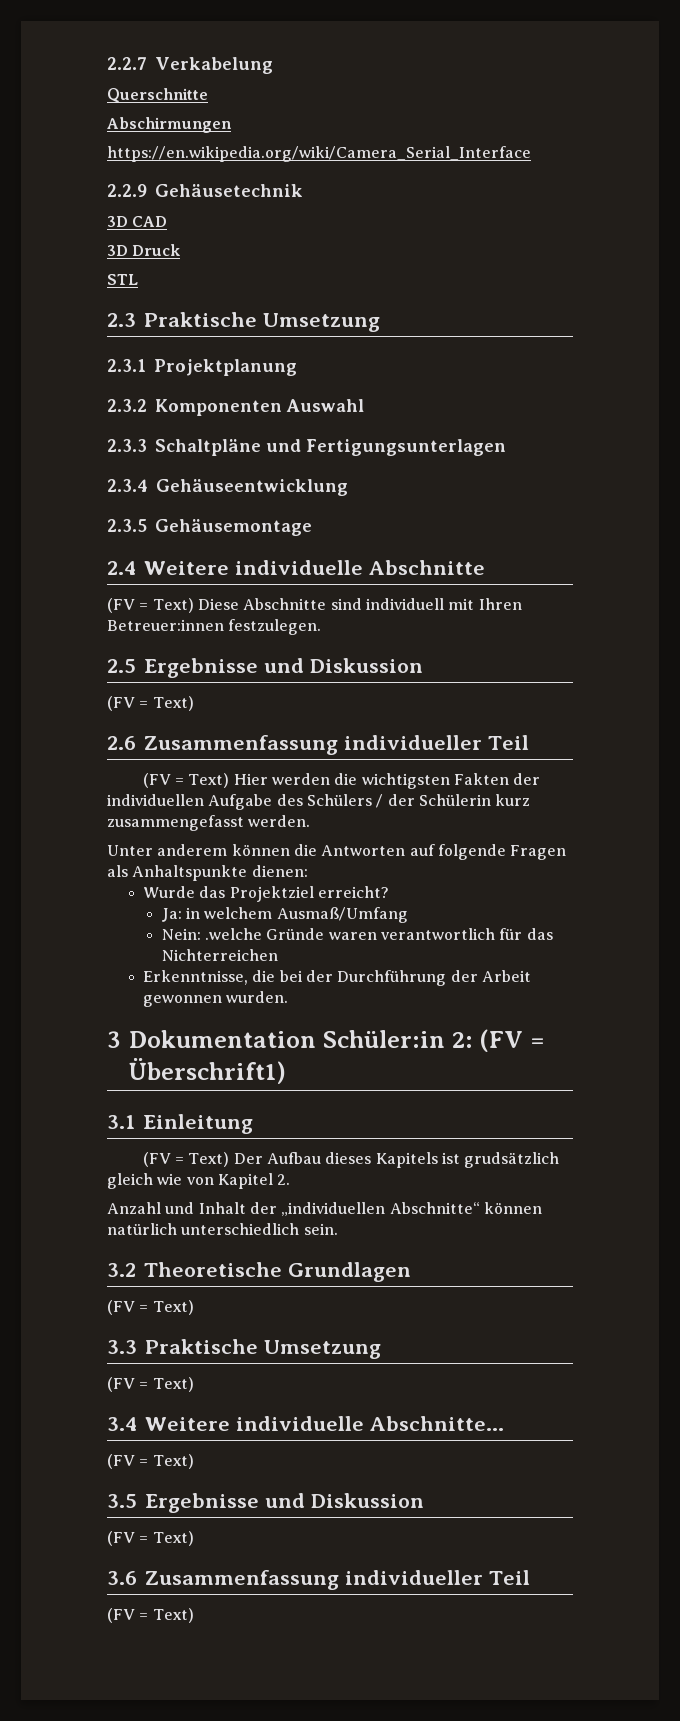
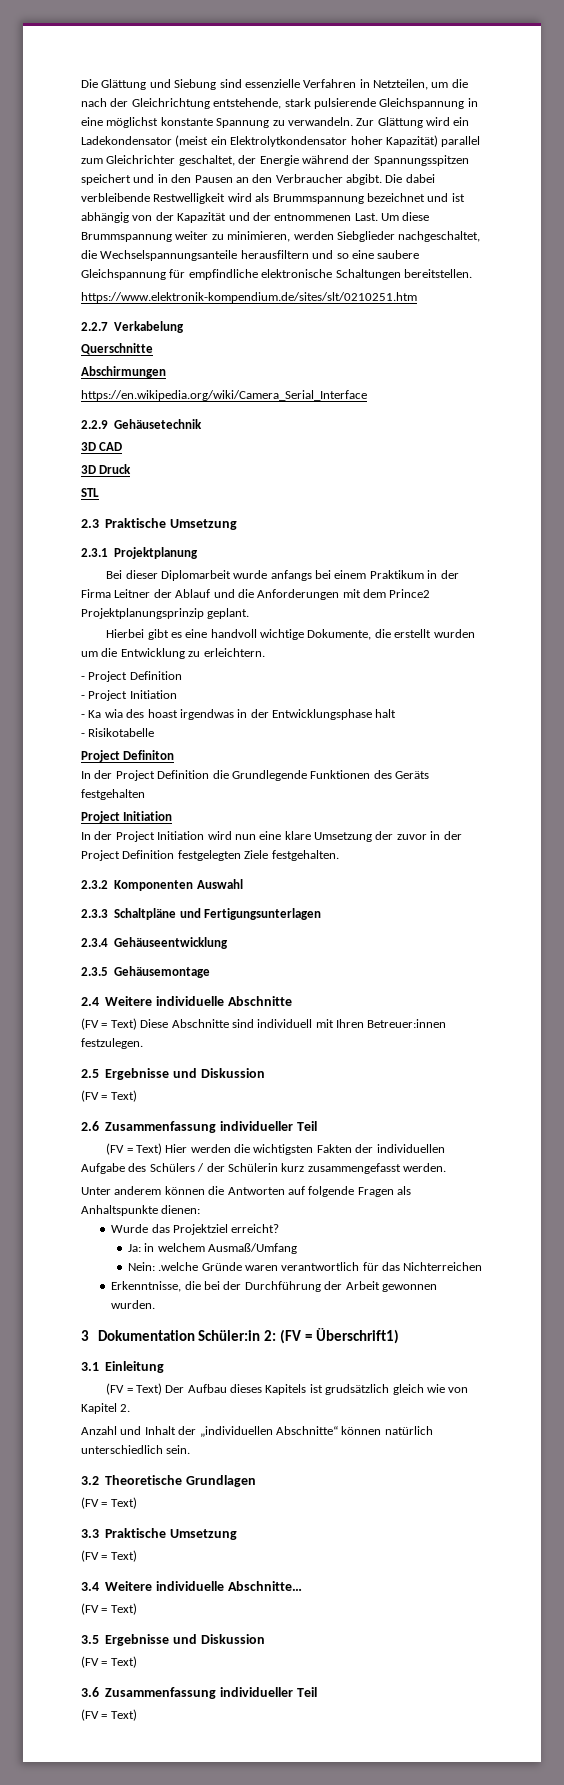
+ Die Glättung und Siebung sind essenzielle Verfahren in Netzteilen, um die nach der Gleichrichtung entstehende, stark pulsierende Gleichspannung in eine möglichst konstante Spannung zu verwandeln. Zur Glättung wird ein Ladekondensator (meist ein Elektrolytkondensator hoher Kapazität) parallel zum Gleichrichter geschaltet, der Energie während der Spannungsspitzen speichert und in den Pausen an den Verbraucher abgibt. Die dabei verbleibende Restwelligkeit wird als Brummspannung bezeichnet und ist abhängig von der Kapazität und der entnommenen Last. Um diese Brummspannung weiter zu minimieren, werden Siebglieder nachgeschaltet, die Wechselspannungsanteile herausfiltern und so eine saubere Gleichspannung für empfindliche elektronische Schaltungen bereitstellen.
+ https://www.elektronik-kompendium.de/sites/slt/0210251.htm
+ Bei dieser Diplomarbeit wurde anfangs bei einem Praktikum in der Firma Leitner der Ablauf und die Anforderungen mit dem Prince2 Projektplanungsprinzip geplant.
+ Hierbei gibt es eine handvoll wichtige Dokumente, die erstellt wurden um die Entwicklung zu erleichtern.
+ - Project Definition
+ - Project Initiation
+ - Ka wia des hoast irgendwas in der Entwicklungsphase halt
+ - Risikotabelle
+ Project Definiton
+ In der Project Definition die Grundlegende Funktionen des Geräts festgehalten
+ Project Initiation
+ In der Project Initiation wird nun eine klare Umsetzung der zuvor in der Project Definition festgelegten Ziele festgehalten.

